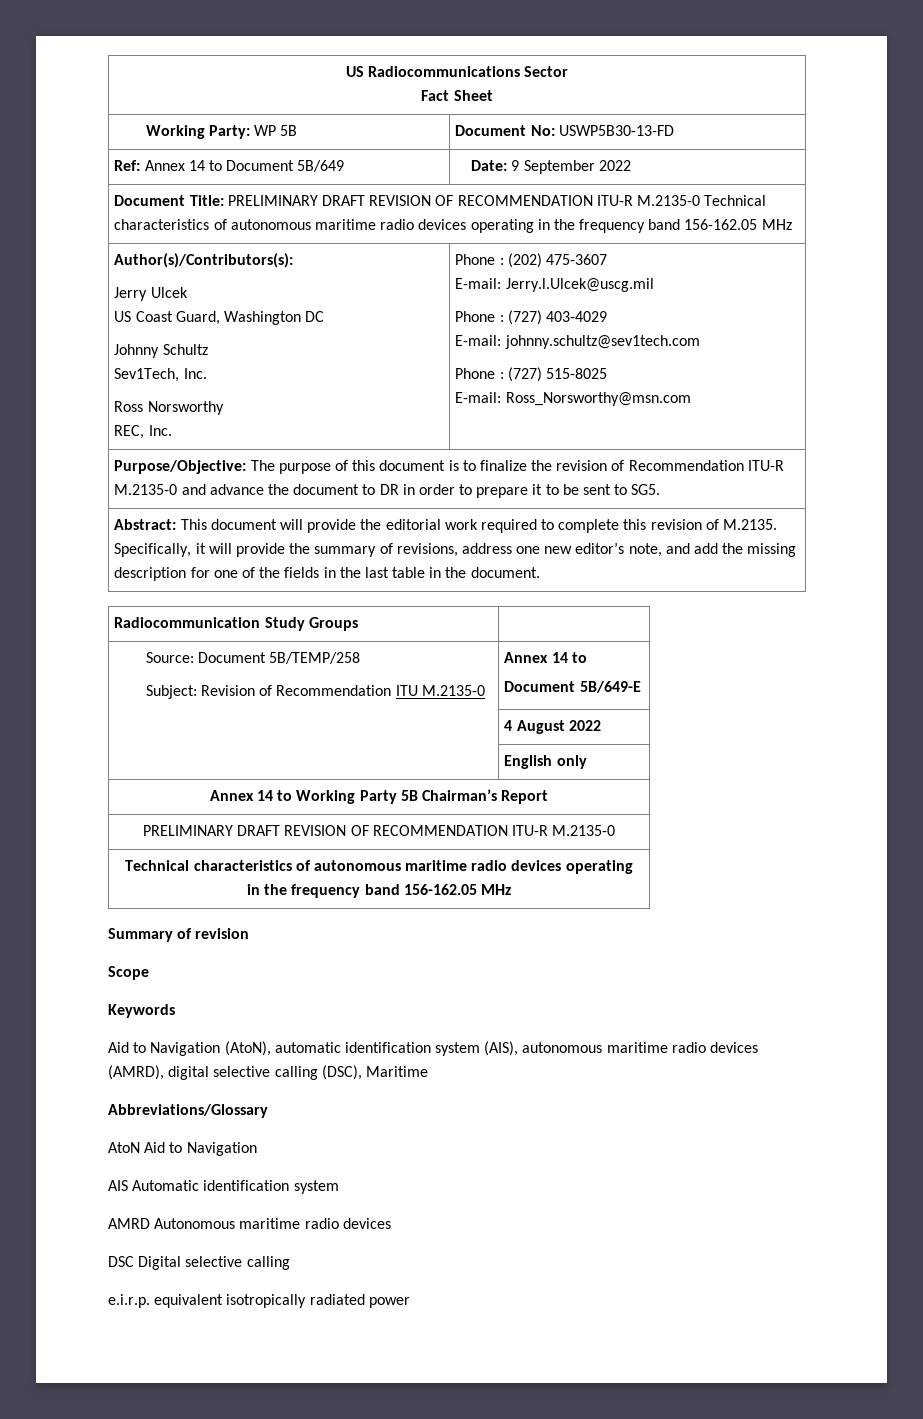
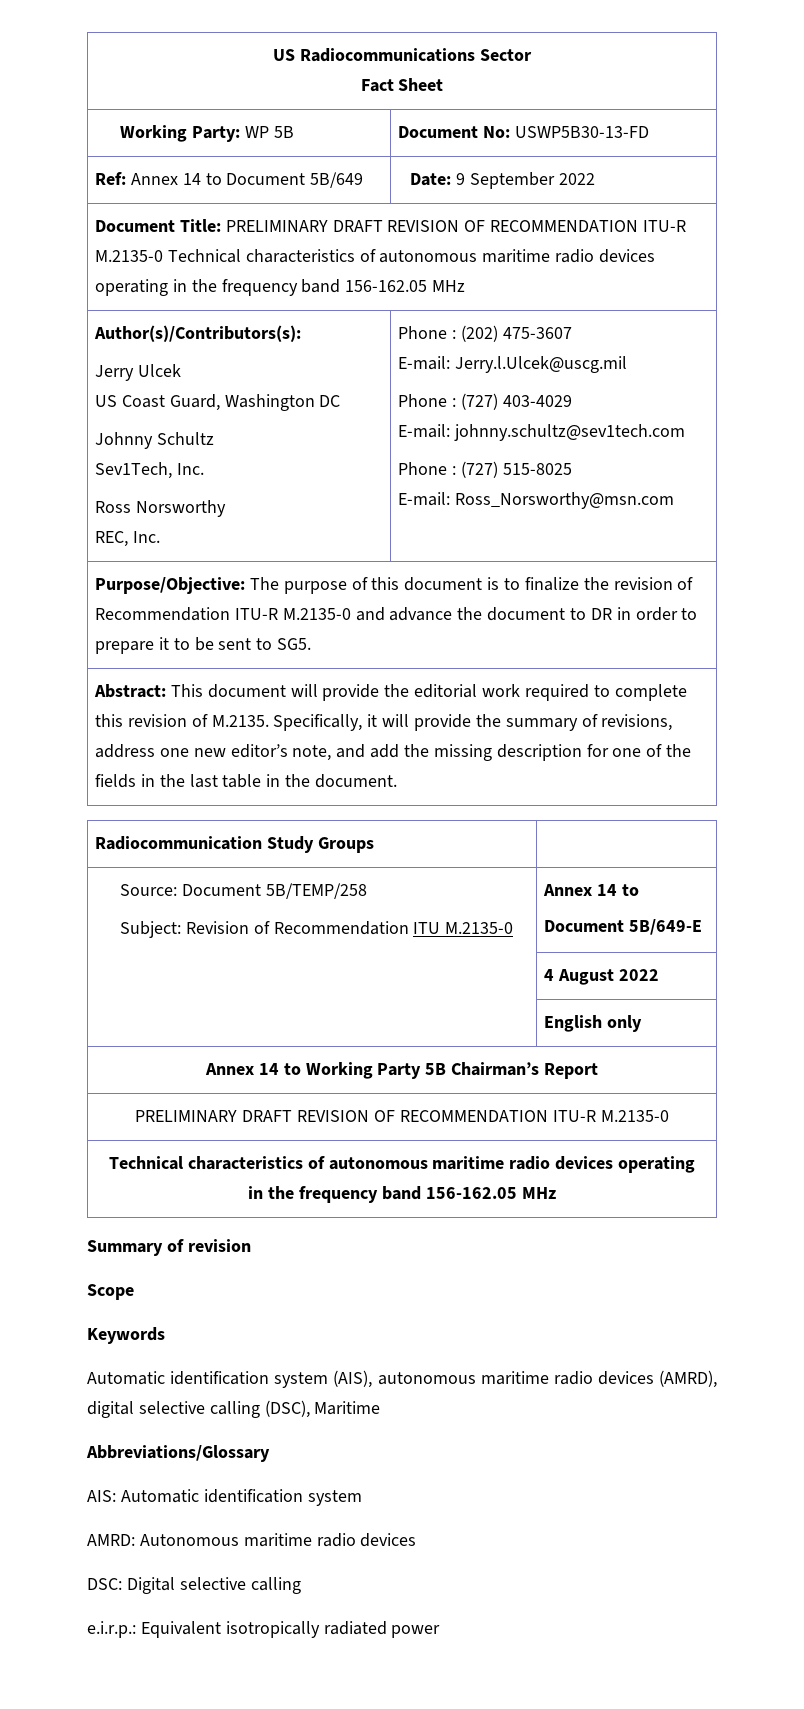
- Aid to Navigation (AtoN), automatic identification system (AIS), autonomous maritime radio devices (AMRD), digital selective calling (DSC), Maritime
+ Automatic identification system (AIS), autonomous maritime radio devices (AMRD), digital selective calling (DSC), Maritime
- AtoN Aid to Navigation
- AIS Automatic identification system
+ AIS: Automatic identification system
- AMRD Autonomous maritime radio devices
+ AMRD: Autonomous maritime radio devices
- DSC Digital selective calling
+ DSC: Digital selective calling
- e.i.r.p. equivalent isotropically radiated power
+ e.i.r.p.: Equivalent isotropically radiated power

